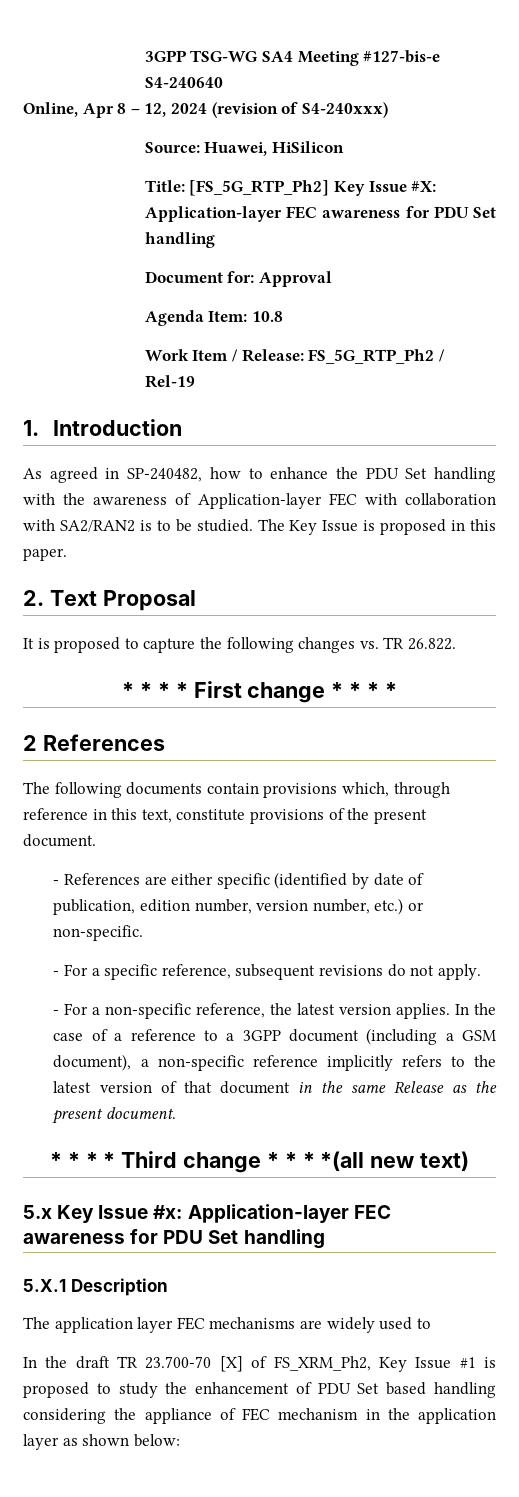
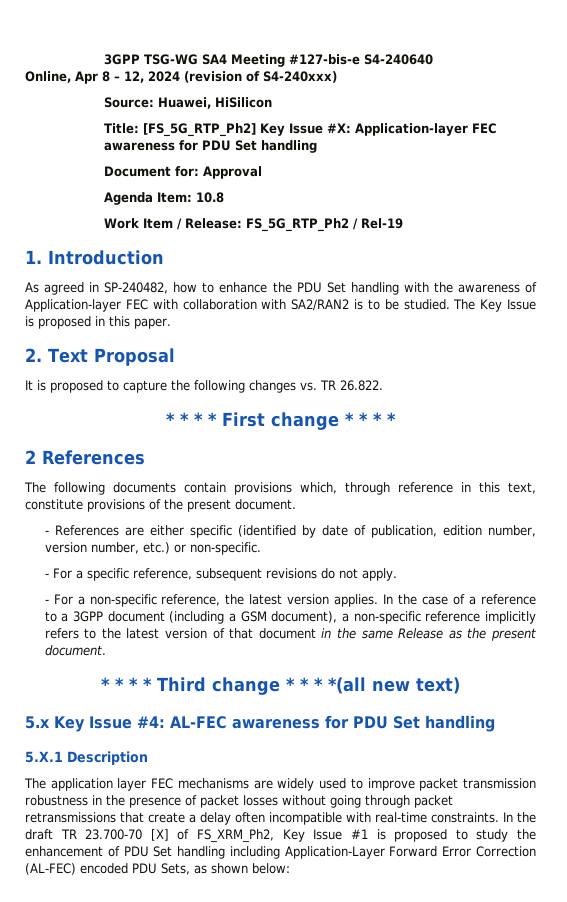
- 5.x Key Issue #x: Application-layer FEC awareness for PDU Set handling
+ 5.x Key Issue #4: AL-FEC awareness for PDU Set handling
- The application layer FEC mechanisms are widely used to
- In the draft TR 23.700-70 [X] of FS_XRM_Ph2, Key Issue #1 is proposed to study the enhancement of PDU Set based handling considering the appliance of FEC mechanism in the application layer as shown below:
+ The application layer FEC mechanisms are widely used to improve packet transmission robustness in the presence of packet losses without going through packet retransmissions that create a delay often incompatible with real-time constraints. In the draft TR 23.700-70 [X] of FS_XRM_Ph2, Key Issue #1 is proposed to study the enhancement of PDU Set handling including Application-Layer Forward Error Correction (AL-FEC) encoded PDU Sets, as shown below:

